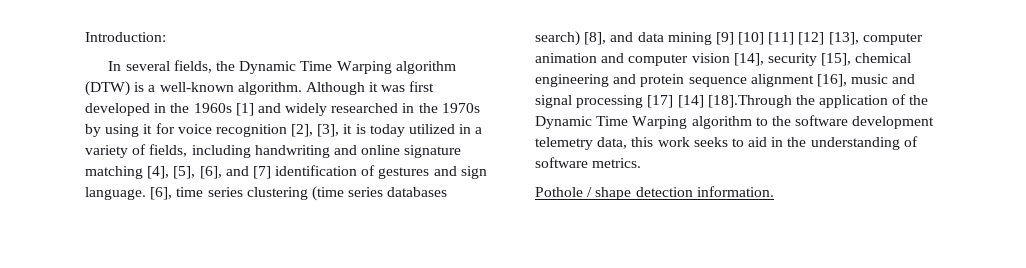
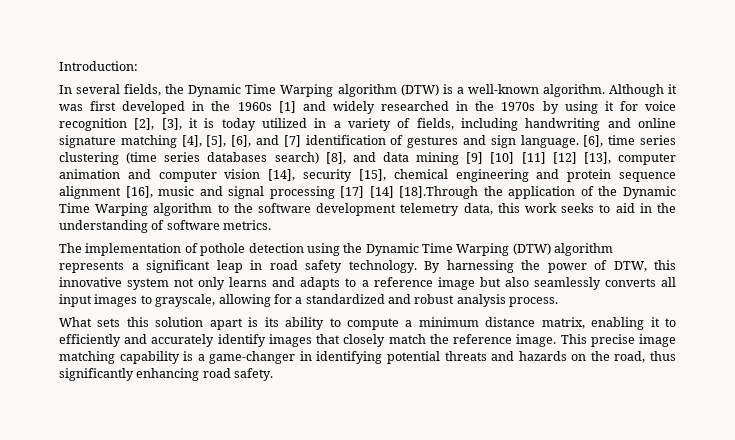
- Pothole / shape detection information.
+ The implementation of pothole detection using the Dynamic Time Warping (DTW) algorithm represents a significant leap in road safety technology. By harnessing the power of DTW, this innovative system not only learns and adapts to a reference image but also seamlessly converts all input images to grayscale, allowing for a standardized and robust analysis process.
+ What sets this solution apart is its ability to compute a minimum distance matrix, enabling it to efficiently and accurately identify images that closely match the reference image. This precise image matching capability is a game-changer in identifying potential threats and hazards on the road, thus significantly enhancing road safety.

